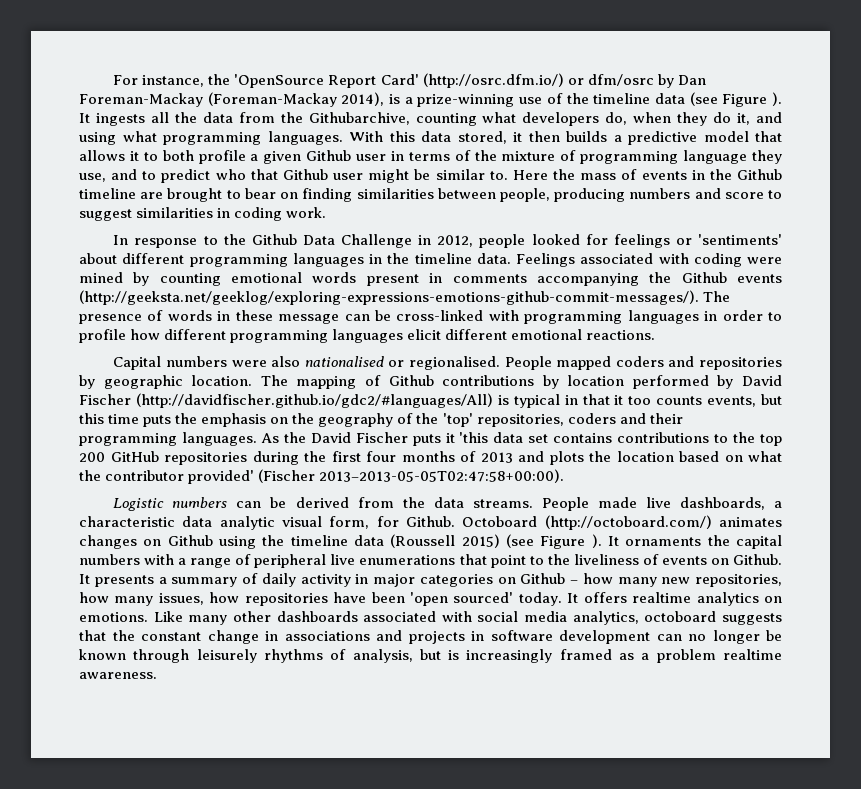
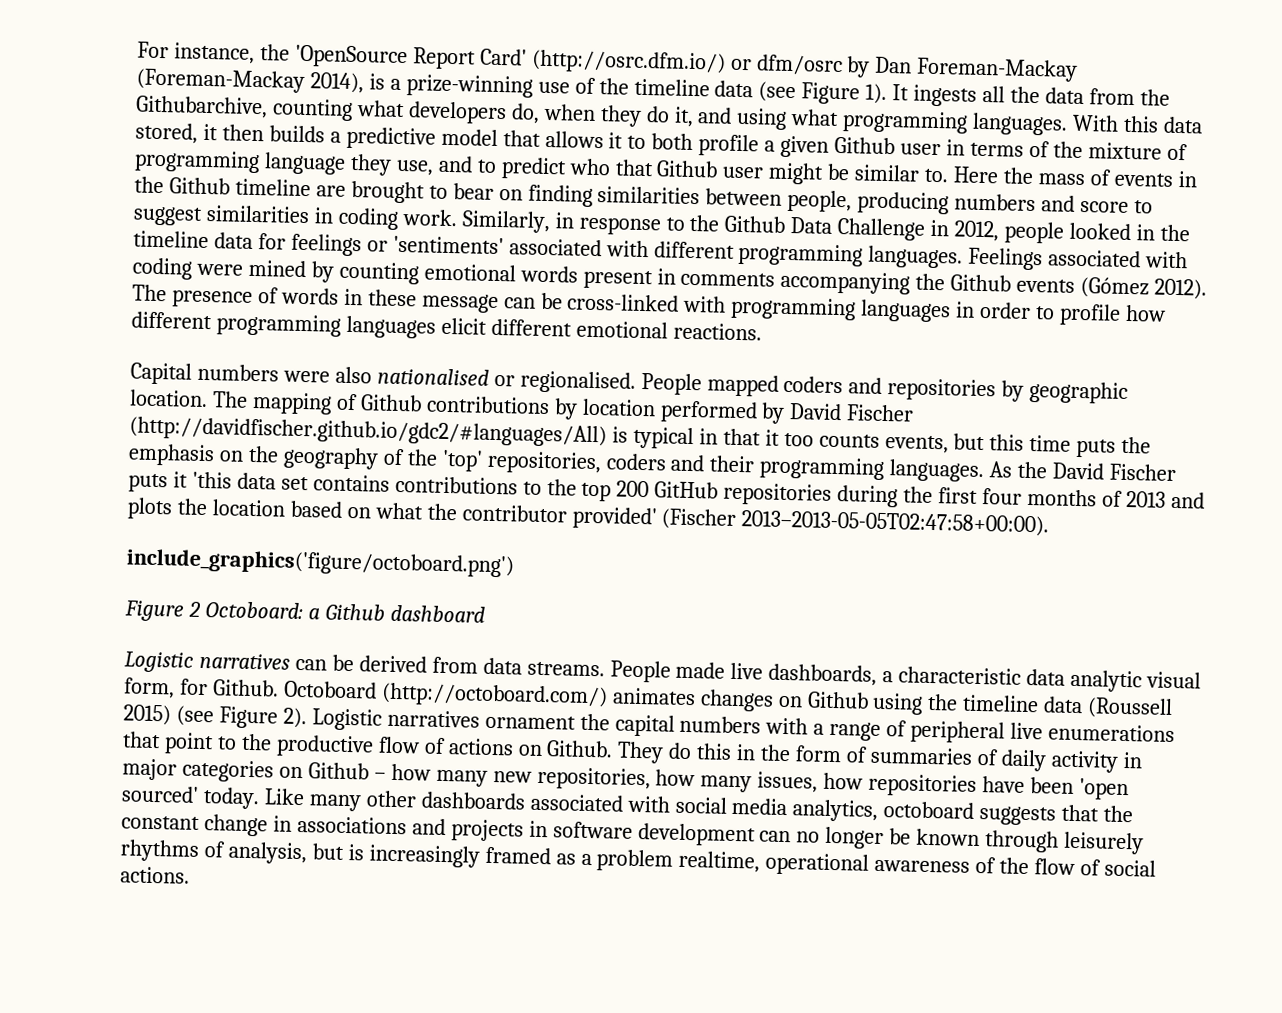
- For instance, the 'OpenSource Report Card' (http://osrc.dfm.io/) or dfm/osrc by Dan Foreman-Mackay (Foreman-Mackay 2014), is a prize-winning use of the timeline data (see Figure ).
+ For instance, the 'OpenSource Report Card' (http://osrc.dfm.io/) or dfm/osrc by Dan Foreman-Mackay (Foreman-Mackay 2014), is a prize-winning use of the timeline data (see Figure 1).
- Here the mass of events in the Github timeline are brought to bear on finding similarities between people, producing numbers and score to suggest similarities in coding work.
- In response to the Github Data Challenge in 2012, people looked for feelings or 'sentiments' about different programming languages in the timeline data.
+ Here the mass of events in the Github timeline are brought to bear on finding similarities between people, producing numbers and score to suggest similarities in coding work. Similarly, in response to the Github Data Challenge in 2012, people looked in the timeline data for feelings or 'sentiments' associated with different programming languages.
- Feelings associated with coding were mined by counting emotional words present in comments accompanying the Github events (http://geeksta.net/geeklog/exploring-expressions-emotions-github-commit-messages/). The presence of words in these message can be cross-linked with programming languages in order to profile how different programming languages elicit different emotional reactions.
+ Feelings associated with coding were mined by counting emotional words present in comments accompanying the Github events (Gómez 2012). The presence of words in these message can be cross-linked with programming languages in order to profile how different programming languages elicit different emotional reactions.
- Logistic numbers can be derived from the data streams.
+ include_graphics('figure/octoboard.png')
+ Figure 2 Octoboard: a Github dashboard
+ Logistic narratives can be derived from data streams.
- Octoboard (http://octoboard.com/) animates changes on Github using the timeline data (Roussell 2015) (see Figure ). It ornaments the capital numbers with a range of peripheral live enumerations that point to the liveliness of events on Github. It presents a summary of daily activity in major categories on Github – how many new repositories, how many issues, how repositories have been 'open sourced' today.
+ Octoboard (http://octoboard.com/) animates changes on Github using the timeline data (Roussell 2015) (see Figure 2). Logistic narratives ornament the capital numbers with a range of peripheral live enumerations that point to the productive flow of actions on Github. They do this in the form of summaries of daily activity in major categories on Github – how many new repositories, how many issues, how repositories have been 'open sourced' today.
- It offers realtime analytics on emotions.
- Like many other dashboards associated with social media analytics, octoboard suggests that the constant change in associations and projects in software development can no longer be known through leisurely rhythms of analysis, but is increasingly framed as a problem realtime awareness.
+ Like many other dashboards associated with social media analytics, octoboard suggests that the constant change in associations and projects in software development can no longer be known through leisurely rhythms of analysis, but is increasingly framed as a problem realtime, operational awareness of the flow of social actions.

